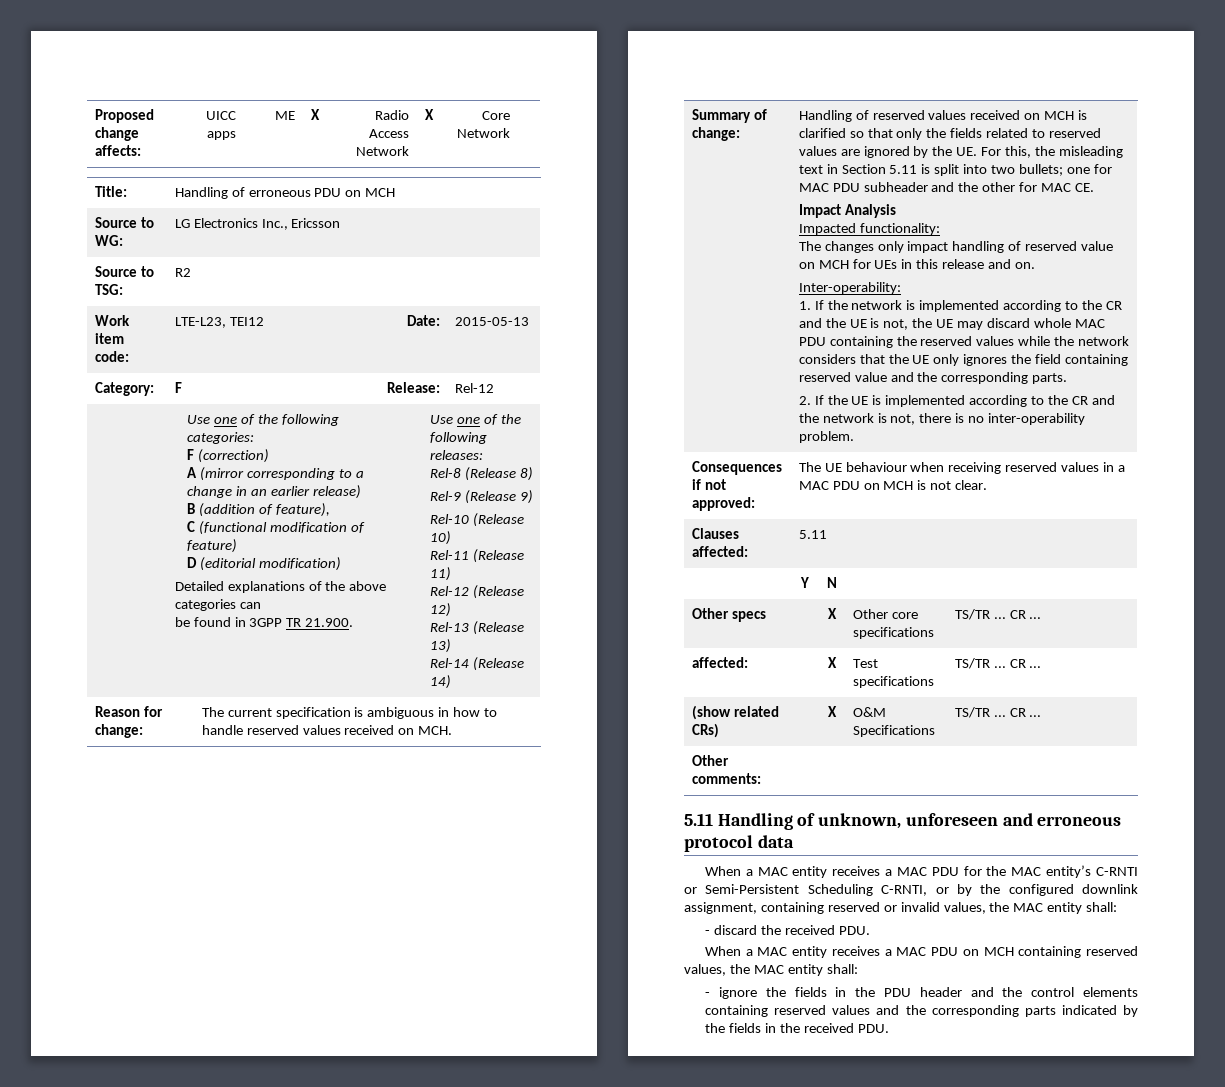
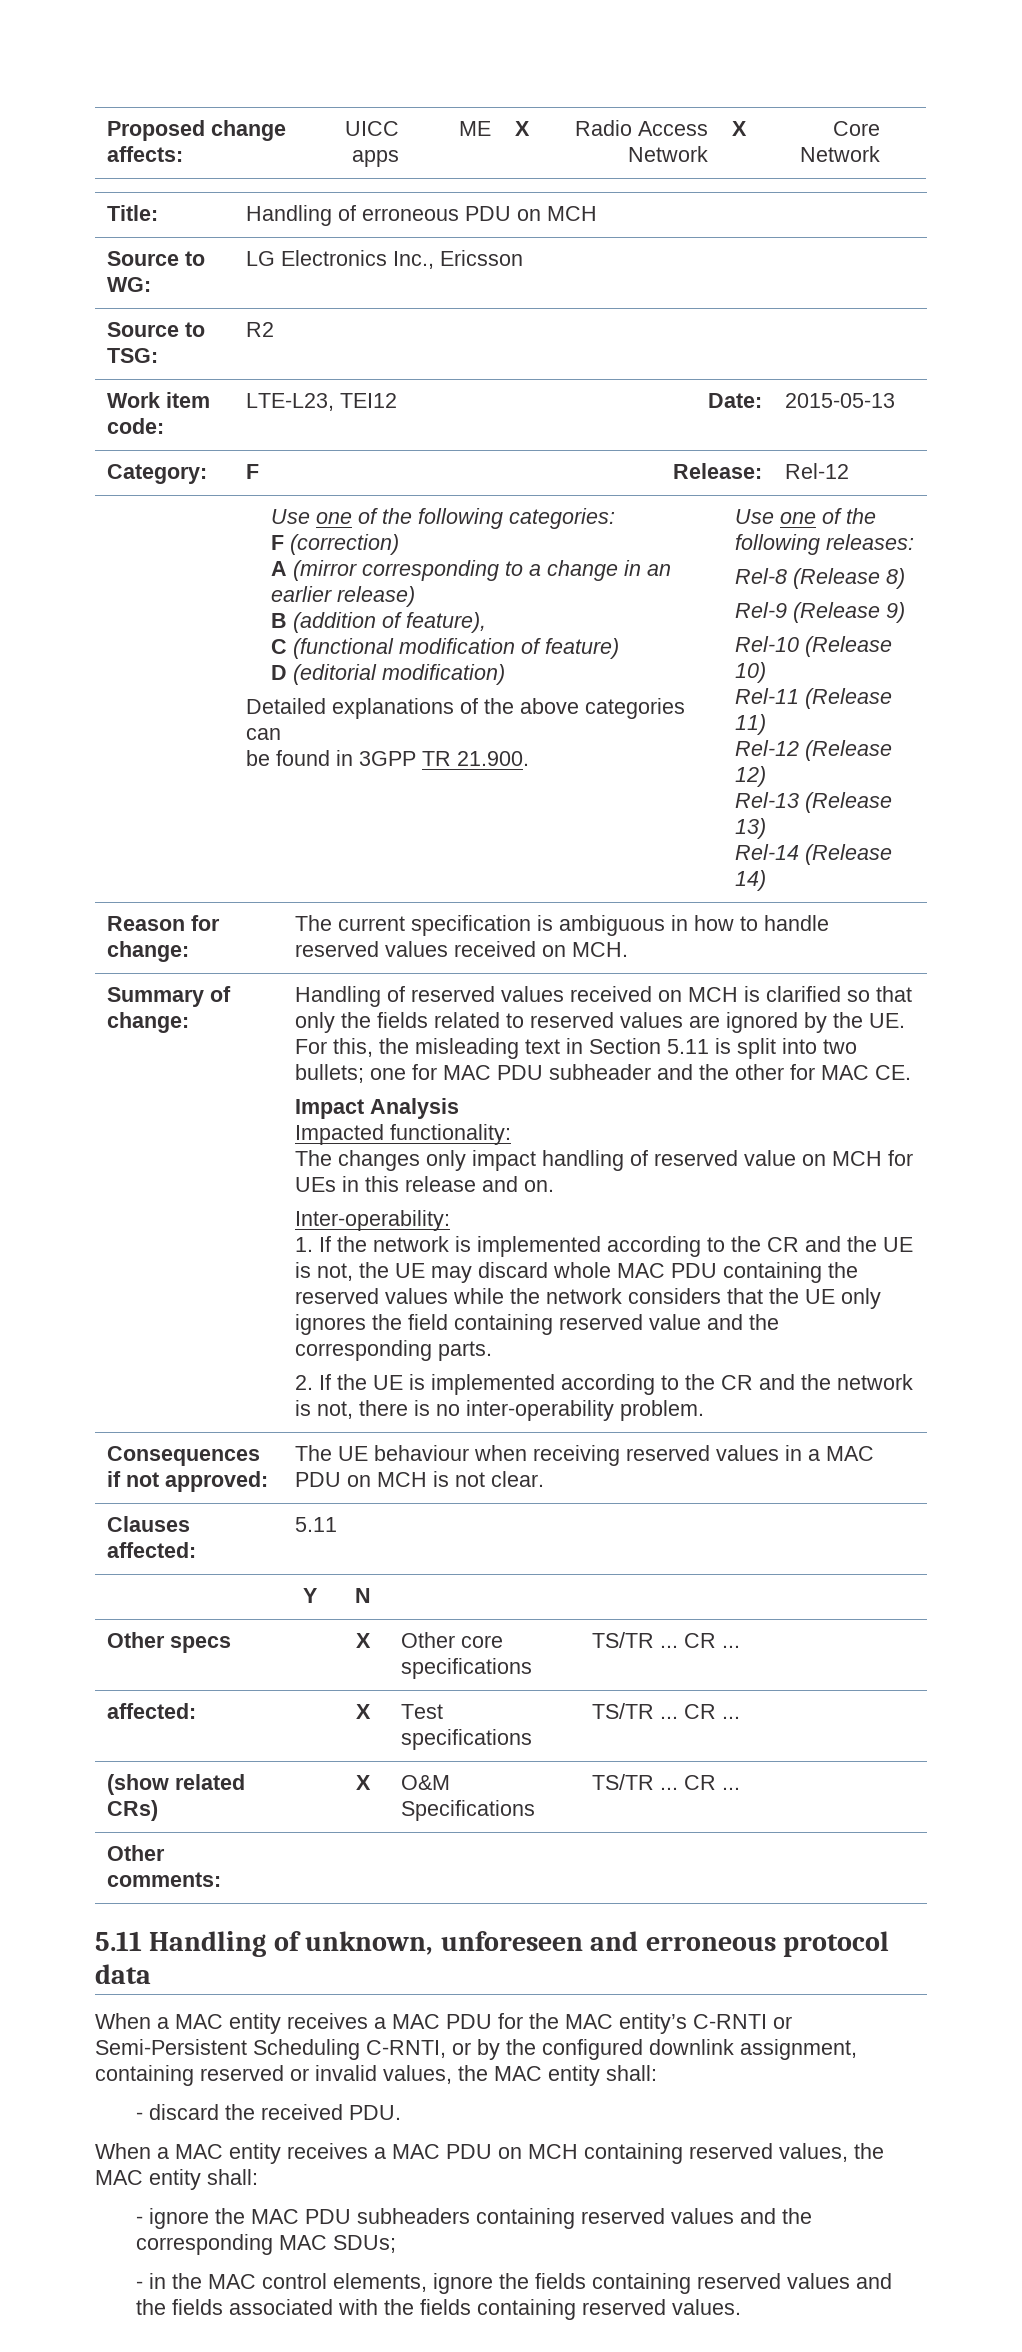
- - ignore the fields in the PDU header and the control elements containing reserved values and the corresponding parts indicated by the fields in the received PDU.
+ - ignore the MAC PDU subheaders containing reserved values and the corresponding MAC SDUs;
+ - in the MAC control elements, ignore the fields containing reserved values and the fields associated with the fields containing reserved values.

